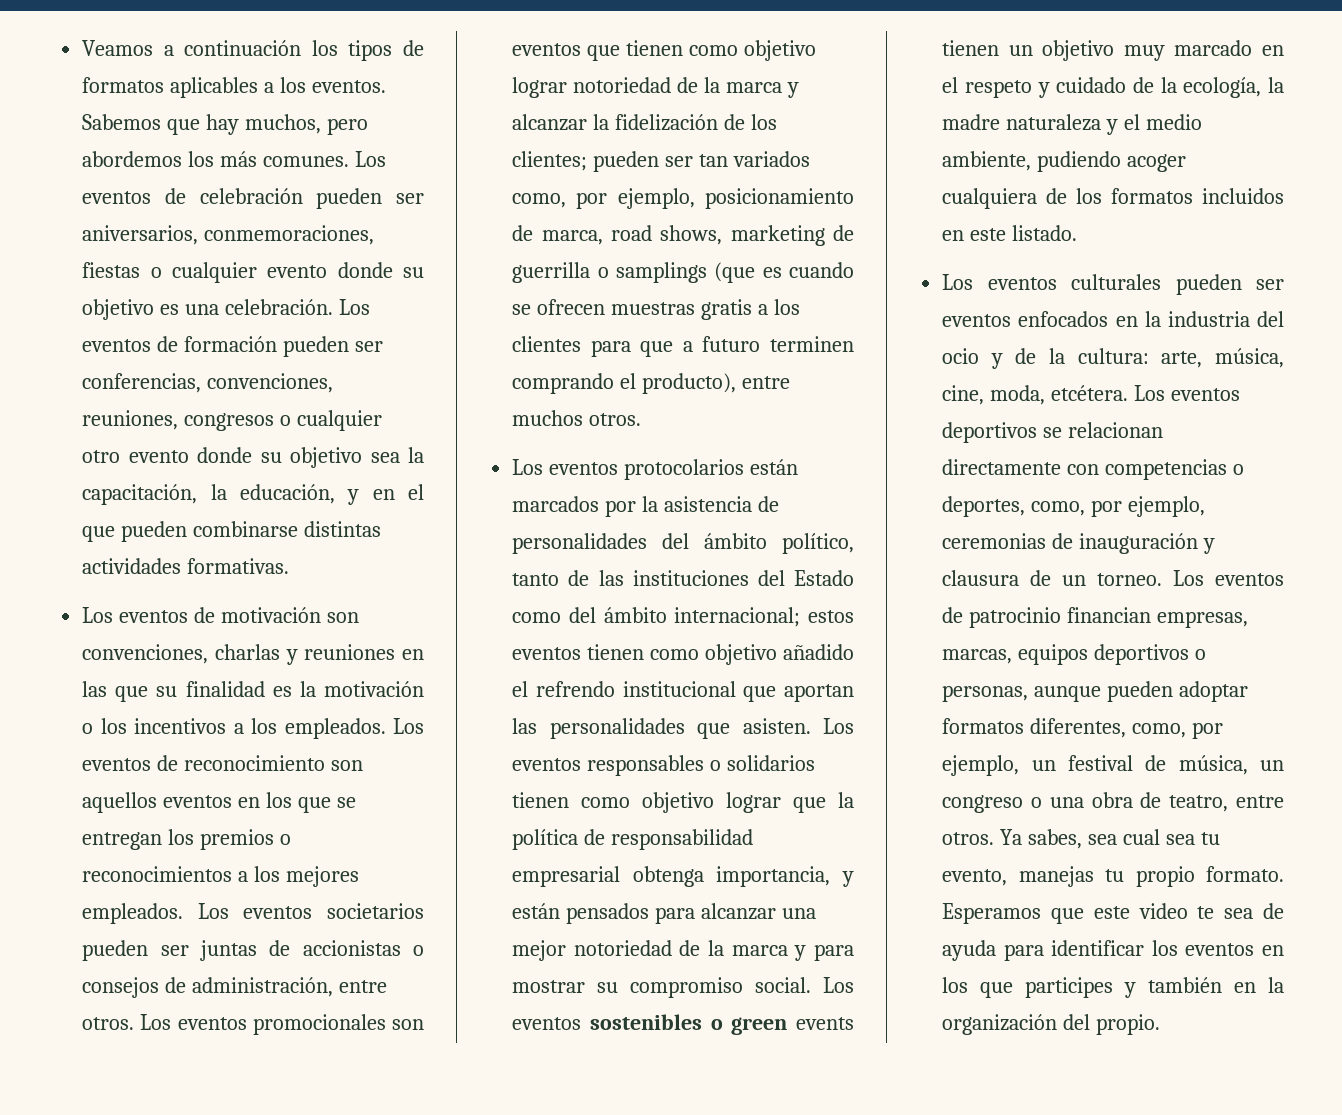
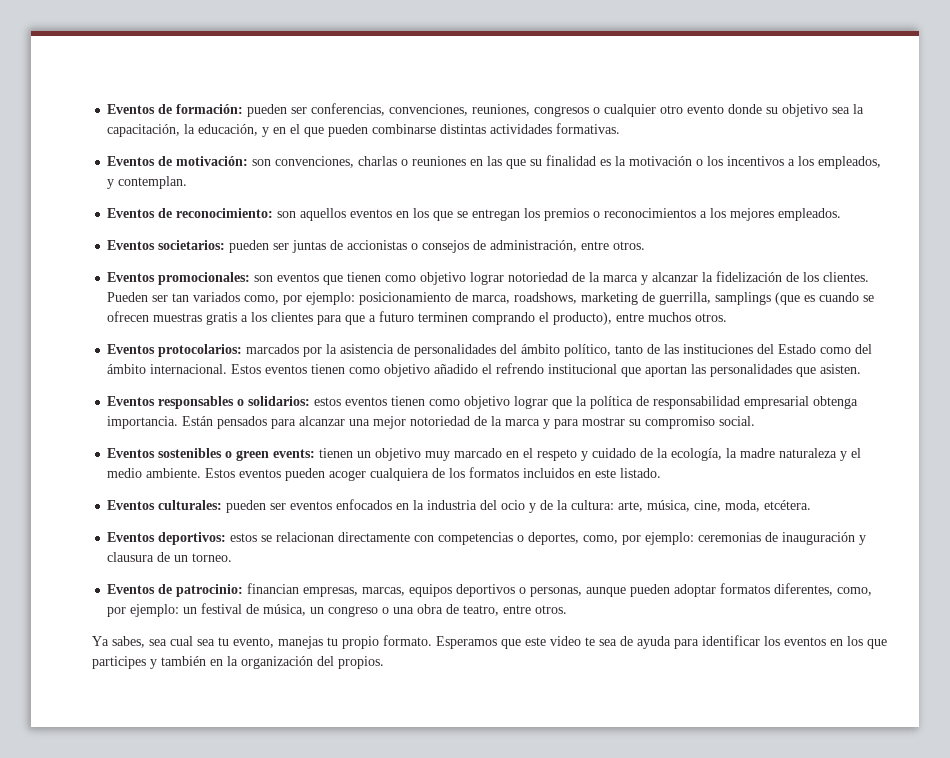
- Veamos a continuación los tipos de formatos aplicables a los eventos. Sabemos que hay muchos, pero abordemos los más comunes. Los eventos de celebración pueden ser aniversarios, conmemoraciones, fiestas o cualquier evento donde su objetivo es una celebración. Los eventos de formación pueden ser conferencias, convenciones, reuniones, congresos o cualquier otro evento donde su objetivo sea la capacitación, la educación, y en el que pueden combinarse distintas actividades formativas.
+ Eventos de formación: pueden ser conferencias, convenciones, reuniones, congresos o cualquier otro evento donde su objetivo sea la capacitación, la educación, y en el que pueden combinarse distintas actividades formativas.
- Los eventos de motivación son convenciones, charlas y reuniones en las que su finalidad es la motivación o los incentivos a los empleados. Los eventos de reconocimiento son aquellos eventos en los que se entregan los premios o reconocimientos a los mejores empleados. Los eventos societarios pueden ser juntas de accionistas o consejos de administración, entre otros. Los eventos promocionales son eventos que tienen como objetivo lograr notoriedad de la marca y alcanzar la fidelización de los clientes; pueden ser tan variados como, por ejemplo, posicionamiento de marca, road shows, marketing de guerrilla o samplings (que es cuando se ofrecen muestras gratis a los clientes para que a futuro terminen comprando el producto), entre muchos otros.
+ Eventos de motivación: son convenciones, charlas o reuniones en las que su finalidad es la motivación o los incentivos a los empleados, y contemplan.
+ Eventos de reconocimiento: son aquellos eventos en los que se entregan los premios o reconocimientos a los mejores empleados.
+ Eventos societarios: pueden ser juntas de accionistas o consejos de administración, entre otros.
+ Eventos promocionales: son eventos que tienen como objetivo lograr notoriedad de la marca y alcanzar la fidelización de los clientes. Pueden ser tan variados como, por ejemplo: posicionamiento de marca, roadshows, marketing de guerrilla, samplings (que es cuando se ofrecen muestras gratis a los clientes para que a futuro terminen comprando el producto), entre muchos otros.
- Los eventos protocolarios están marcados por la asistencia de personalidades del ámbito político, tanto de las instituciones del Estado como del ámbito internacional; estos eventos tienen como objetivo añadido el refrendo institucional que aportan las personalidades que asisten. Los eventos responsables o solidarios tienen como objetivo lograr que la política de responsabilidad empresarial obtenga importancia, y están pensados para alcanzar una mejor notoriedad de la marca y para mostrar su compromiso social. Los eventos sostenibles o green events tienen un objetivo muy marcado en el respeto y cuidado de la ecología, la madre naturaleza y el medio ambiente, pudiendo acoger cualquiera de los formatos incluidos en este listado.
+ Eventos protocolarios: marcados por la asistencia de personalidades del ámbito político, tanto de las instituciones del Estado como del ámbito internacional. Estos eventos tienen como objetivo añadido el refrendo institucional que aportan las personalidades que asisten.
+ Eventos responsables o solidarios: estos eventos tienen como objetivo lograr que la política de responsabilidad empresarial obtenga importancia. Están pensados para alcanzar una mejor notoriedad de la marca y para mostrar su compromiso social.
+ Eventos sostenibles o green events: tienen un objetivo muy marcado en el respeto y cuidado de la ecología, la madre naturaleza y el medio ambiente. Estos eventos pueden acoger cualquiera de los formatos incluidos en este listado.
- Los eventos culturales pueden ser eventos enfocados en la industria del ocio y de la cultura:
+ Eventos culturales: pueden ser eventos enfocados en la industria del ocio y de la cultura:
- arte, música, cine, moda, etcétera. Los eventos deportivos se relacionan directamente con competencias o deportes, como, por ejemplo, ceremonias de inauguración y clausura de un torneo. Los eventos de patrocinio financian empresas, marcas, equipos deportivos o personas, aunque pueden adoptar formatos diferentes, como, por ejemplo, un festival de música, un congreso o una obra de teatro, entre otros. Ya sabes, sea cual sea tu evento, manejas tu propio formato.
+ arte, música, cine, moda, etcétera.
+ Eventos deportivos: estos se relacionan directamente con competencias o deportes, como, por ejemplo: ceremonias de inauguración y clausura de un torneo.
+ Eventos de patrocinio: financian empresas, marcas, equipos deportivos o personas, aunque pueden adoptar formatos diferentes, como, por ejemplo: un festival de música, un congreso o una obra de teatro, entre otros.
+ Ya sabes, sea cual sea tu evento, manejas tu propio formato.
- Esperamos que este video te sea de ayuda para identificar los eventos en los que participes y también en la organización del propio.
+ Esperamos que este video te sea de ayuda para identificar los eventos en los que participes y también en la organización del propios.

